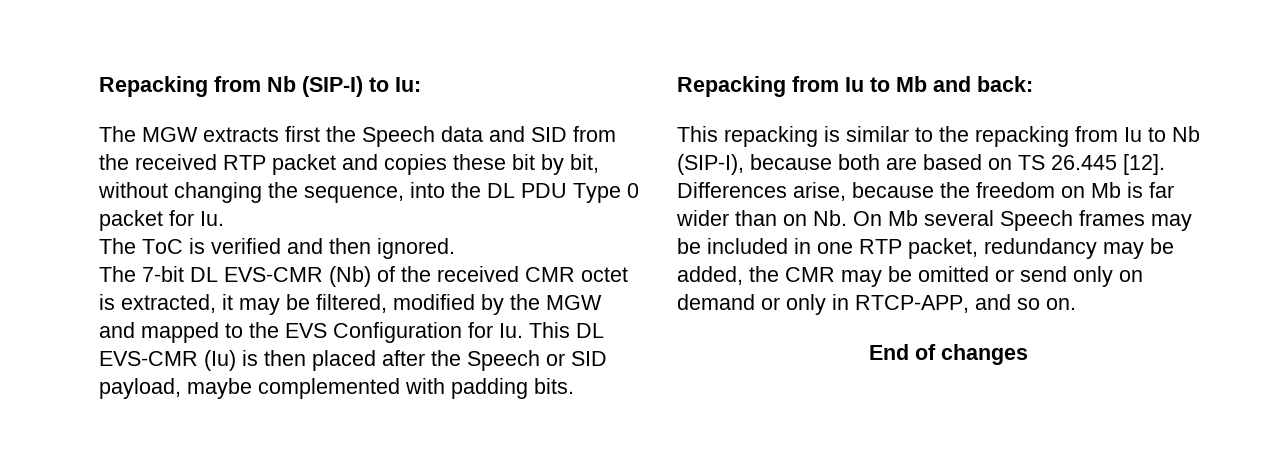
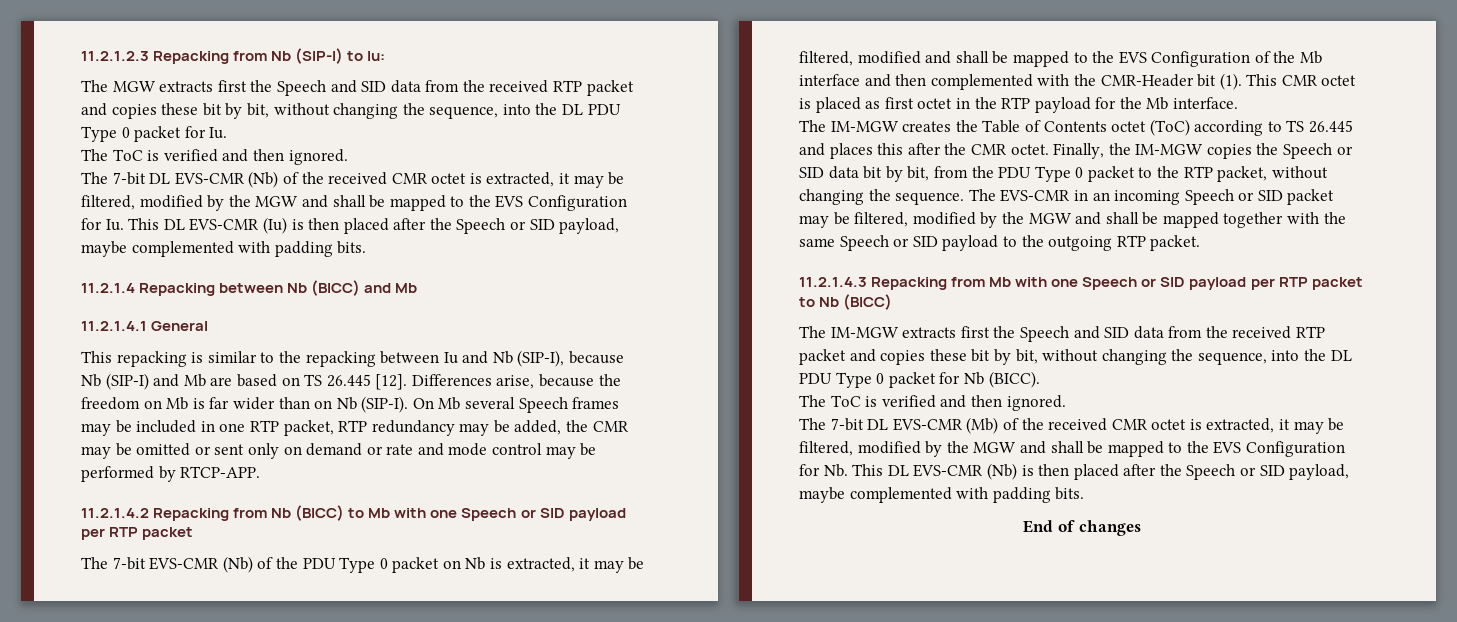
- Repacking from Nb (SIP-I) to Iu:
+ 11.2.1.2.3 Repacking from Nb (SIP-I) to Iu:
- The MGW extracts first the Speech data and SID from the received RTP packet and copies these bit by bit, without changing the sequence, into the DL PDU Type 0 packet for Iu.
+ The MGW extracts first the Speech and SID data from the received RTP packet and copies these bit by bit, without changing the sequence, into the DL PDU Type 0 packet for Iu.
- The 7-bit DL EVS-CMR (Nb) of the received CMR octet is extracted, it may be filtered, modified by the MGW and mapped to the EVS Configuration for Iu. This DL EVS-CMR (Iu) is then placed after the Speech or SID payload, maybe complemented with padding bits.
+ The 7-bit DL EVS-CMR (Nb) of the received CMR octet is extracted, it may be filtered, modified by the MGW and shall be mapped to the EVS Configuration for Iu. This DL EVS-CMR (Iu) is then placed after the Speech or SID payload, maybe complemented with padding bits.
- Repacking from Iu to Mb and back:
+ 11.2.1.4 Repacking between Nb (BICC) and Mb
+ 11.2.1.4.1 General
- This repacking is similar to the repacking from Iu to Nb (SIP-I), because both are based on TS 26.445 [12].
+ This repacking is similar to the repacking between Iu and Nb (SIP-I), because Nb (SIP-I) and Mb are based on TS 26.445 [12].
- Differences arise, because the freedom on Mb is far wider than on Nb. On Mb several Speech frames may be included in one RTP packet, redundancy may be added, the CMR may be omitted or send only on demand or only in RTCP-APP, and so on.
+ Differences arise, because the freedom on Mb is far wider than on Nb (SIP-I). On Mb several Speech frames may be included in one RTP packet, RTP redundancy may be added, the CMR may be omitted or sent only on demand or rate and mode control may be performed by RTCP-APP.
+ 11.2.1.4.2 Repacking from Nb (BICC) to Mb with one Speech or SID payload per RTP packet
+ The 7-bit EVS-CMR (Nb) of the PDU Type 0 packet on Nb is extracted, it may be filtered, modified and shall be mapped to the EVS Configuration of the Mb interface and then complemented with the CMR-Header bit (1). This CMR octet is placed as first octet in the RTP payload for the Mb interface.
+ The IM-MGW creates the Table of Contents octet (ToC) according to TS 26.445 and places this after the CMR octet. Finally, the IM-MGW copies the Speech or SID data bit by bit, from the PDU Type 0 packet to the RTP packet, without changing the sequence. The EVS-CMR in an incoming Speech or SID packet may be filtered, modified by the MGW and shall be mapped together with the same Speech or SID payload to the outgoing RTP packet.
+ 11.2.1.4.3 Repacking from Mb with one Speech or SID payload per RTP packet to Nb (BICC)
+ The IM-MGW extracts first the Speech and SID data from the received RTP packet and copies these bit by bit, without changing the sequence, into the DL PDU Type 0 packet for Nb (BICC).
+ The ToC is verified and then ignored.
+ The 7-bit DL EVS-CMR (Mb) of the received CMR octet is extracted, it may be filtered, modified by the MGW and shall be mapped to the EVS Configuration for Nb. This DL EVS-CMR (Nb) is then placed after the Speech or SID payload, maybe complemented with padding bits.

